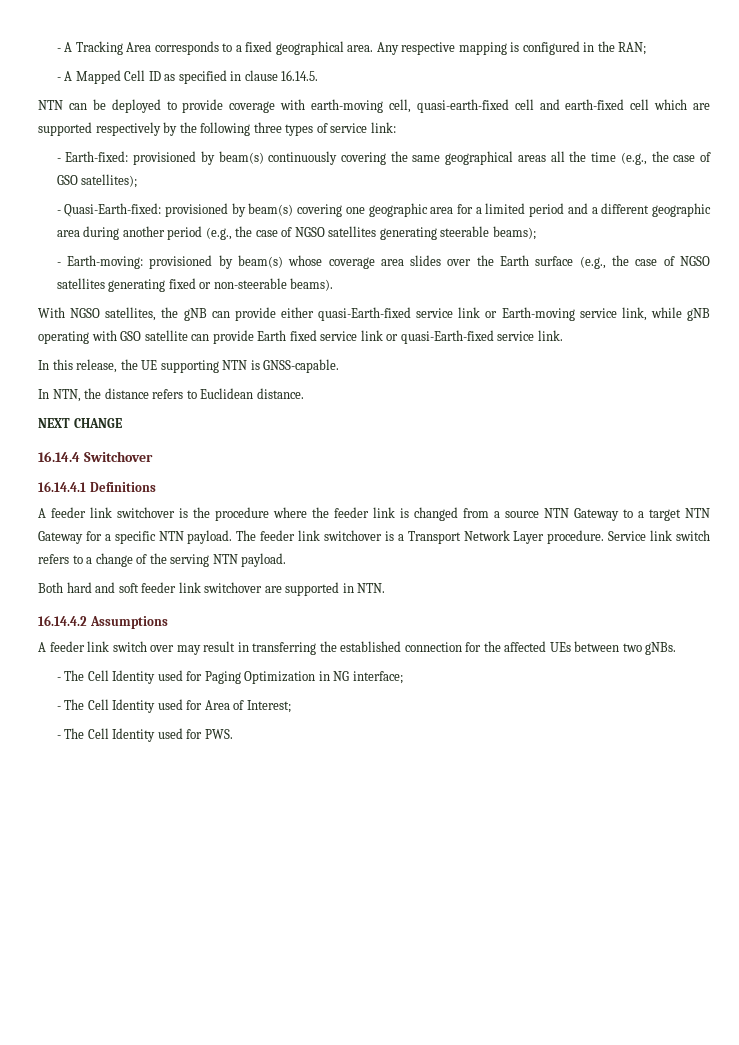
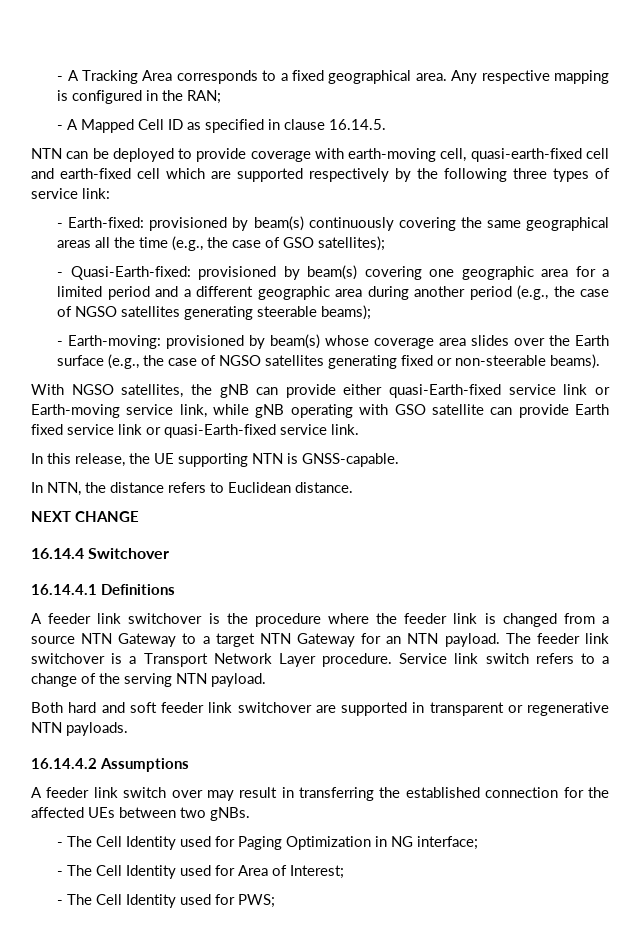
- A feeder link switchover is the procedure where the feeder link is changed from a source NTN Gateway to a target NTN Gateway for a specific NTN payload.
+ A feeder link switchover is the procedure where the feeder link is changed from a source NTN Gateway to a target NTN Gateway for an NTN payload.
- Both hard and soft feeder link switchover are supported in NTN.
+ Both hard and soft feeder link switchover are supported in transparent or regenerative NTN payloads.
- - The Cell Identity used for PWS.
+ - The Cell Identity used for PWS;

